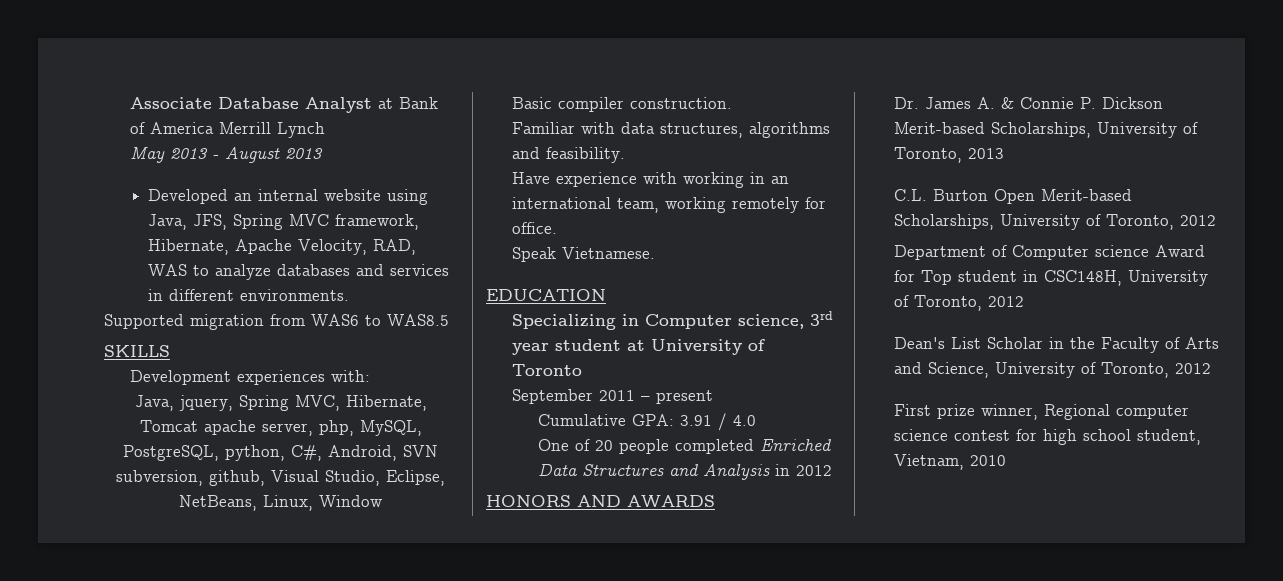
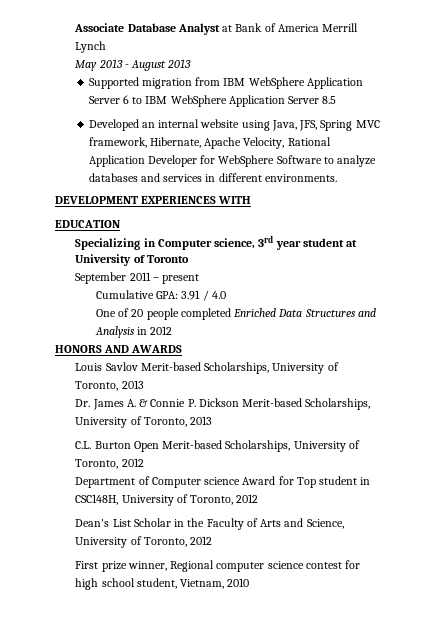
+ Supported migration from IBM WebSphere Application Server 6 to IBM WebSphere Application Server 8.5
- Developed an internal website using Java, JFS, Spring MVC framework, Hibernate, Apache Velocity, RAD, WAS to analyze databases and services in different environments.
+ Developed an internal website using Java, JFS, Spring MVC framework, Hibernate, Apache Velocity, Rational Application Developer for WebSphere Software to analyze databases and services in different environments.
- Supported migration from WAS6 to WAS8.5
- SKILLS
- Development experiences with:
- Java, jquery, Spring MVC, Hibernate, Tomcat apache server, php, MySQL, PostgreSQL, python, C#, Android, SVN subversion, github, Visual Studio, Eclipse, NetBeans, Linux, Window
- Basic compiler construction.
- Familiar with data structures, algorithms and feasibility.
- Have experience with working in an international team, working remotely for office.
- Speak Vietnamese.
+ DEVELOPMENT EXPERIENCES WITH
+ Louis Savlov Merit-based Scholarships, University of Toronto, 2013

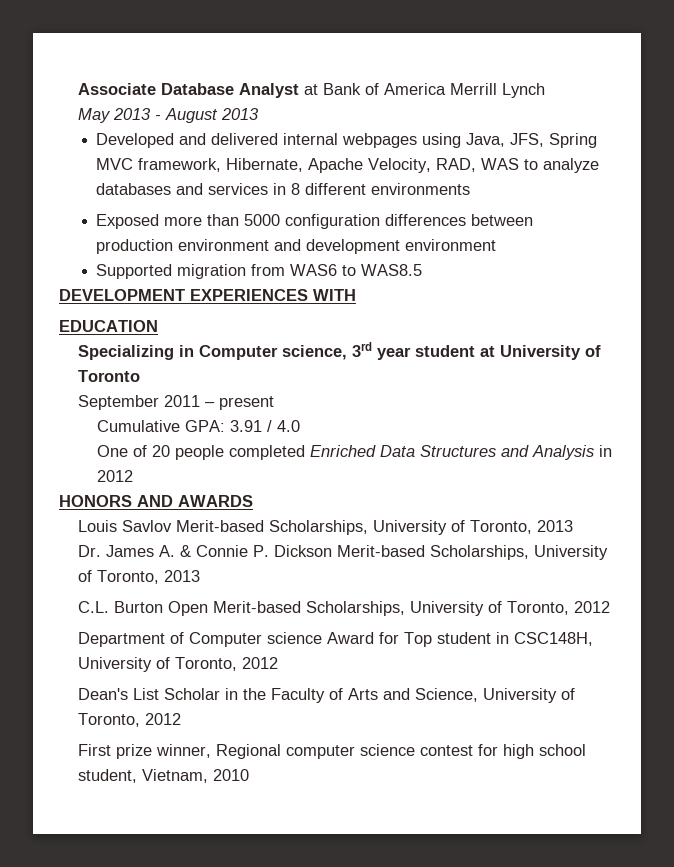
- Supported migration from IBM WebSphere Application Server 6 to IBM WebSphere Application Server 8.5
- Developed an internal website using Java, JFS, Spring MVC framework, Hibernate, Apache Velocity, Rational Application Developer for WebSphere Software to analyze databases and services in different environments.
+ Developed and delivered internal webpages using Java, JFS, Spring MVC framework, Hibernate, Apache Velocity, RAD, WAS to analyze databases and services in 8 different environments
+ Exposed more than 5000 configuration differences between production environment and development environment
+ Supported migration from WAS6 to WAS8.5

